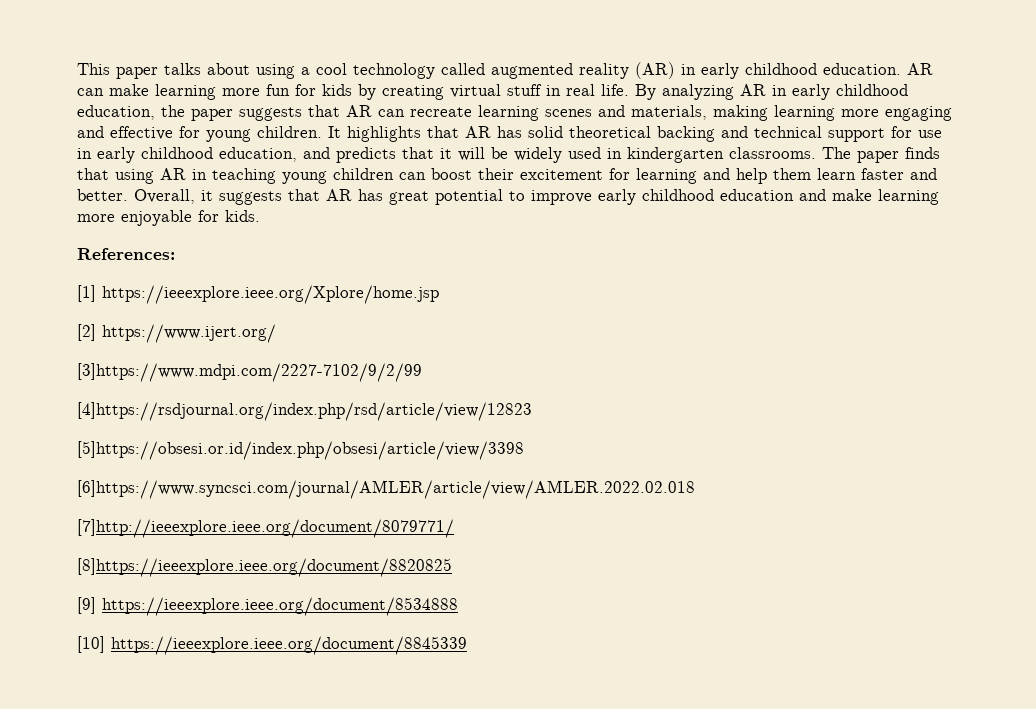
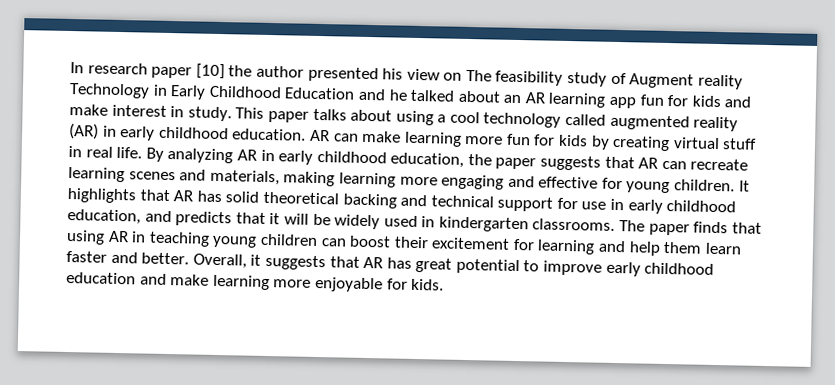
+ In research paper [10] the author presented his view on The feasibility study of Augment reality Technology in Early Childhood Education and he talked about an AR learning app fun for kids and make interest in study.
- References:
- [1] https://ieeexplore.ieee.org/Xplore/home.jsp
- [2] https://www.ijert.org/
- [3]https://www.mdpi.com/2227-7102/9/2/99
- [4]https://rsdjournal.org/index.php/rsd/article/view/12823
- [5]https://obsesi.or.id/index.php/obsesi/article/view/3398
- [6]https://www.syncsci.com/journal/AMLER/article/view/AMLER.2022.02.018
- [7]http://ieeexplore.ieee.org/document/8079771/
- [8]https://ieeexplore.ieee.org/document/8820825
- [9] https://ieeexplore.ieee.org/document/8534888
- [10] https://ieeexplore.ieee.org/document/8845339

